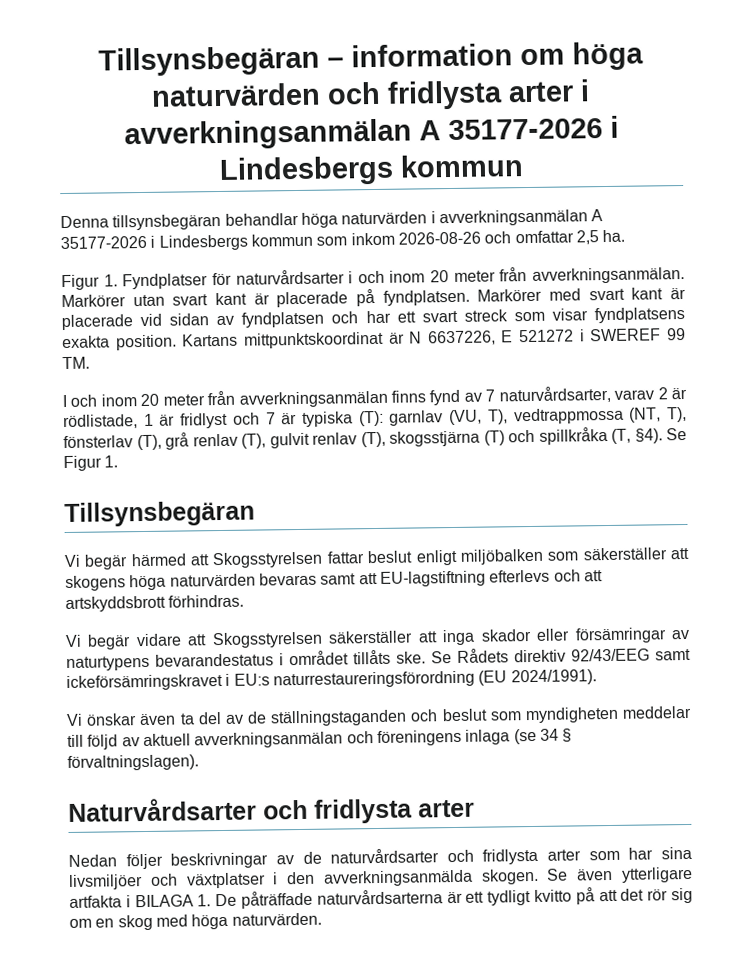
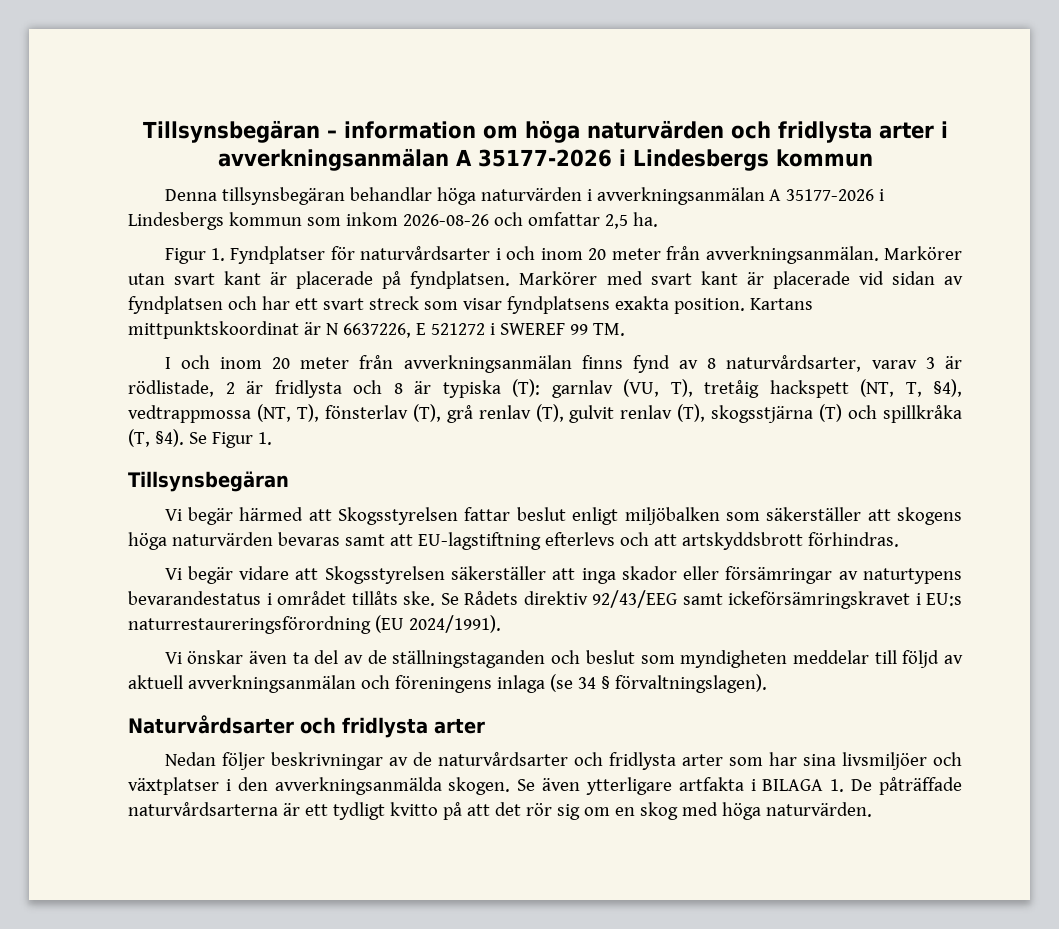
- I och inom 20 meter från avverkningsanmälan finns fynd av 7 naturvårdsarter, varav 2 är rödlistade, 1 är fridlyst och 7 är typiska (T): garnlav (VU, T), vedtrappmossa (NT, T), fönsterlav (T), grå renlav (T), gulvit renlav (T), skogsstjärna (T) och spillkråka (T, §4).
+ I och inom 20 meter från avverkningsanmälan finns fynd av 8 naturvårdsarter, varav 3 är rödlistade, 2 är fridlysta och 8 är typiska (T): garnlav (VU, T), tretåig hackspett (NT, T, §4), vedtrappmossa (NT, T), fönsterlav (T), grå renlav (T), gulvit renlav (T), skogsstjärna (T) och spillkråka (T, §4).

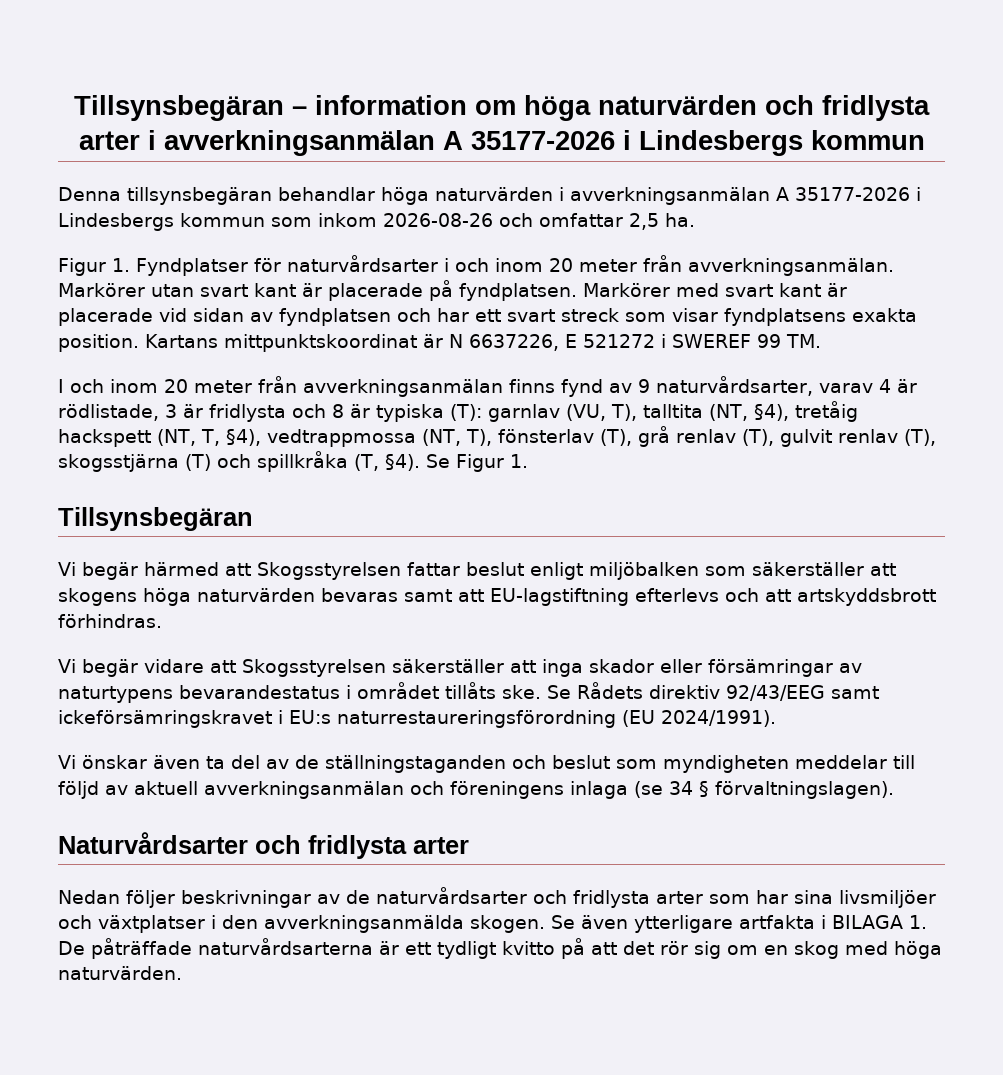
- I och inom 20 meter från avverkningsanmälan finns fynd av 8 naturvårdsarter, varav 3 är rödlistade, 2 är fridlysta och 8 är typiska (T): garnlav (VU, T), tretåig hackspett (NT, T, §4), vedtrappmossa (NT, T), fönsterlav (T), grå renlav (T), gulvit renlav (T), skogsstjärna (T) och spillkråka (T, §4).
+ I och inom 20 meter från avverkningsanmälan finns fynd av 9 naturvårdsarter, varav 4 är rödlistade, 3 är fridlysta och 8 är typiska (T): garnlav (VU, T), talltita (NT, §4), tretåig hackspett (NT, T, §4), vedtrappmossa (NT, T), fönsterlav (T), grå renlav (T), gulvit renlav (T), skogsstjärna (T) och spillkråka (T, §4).

